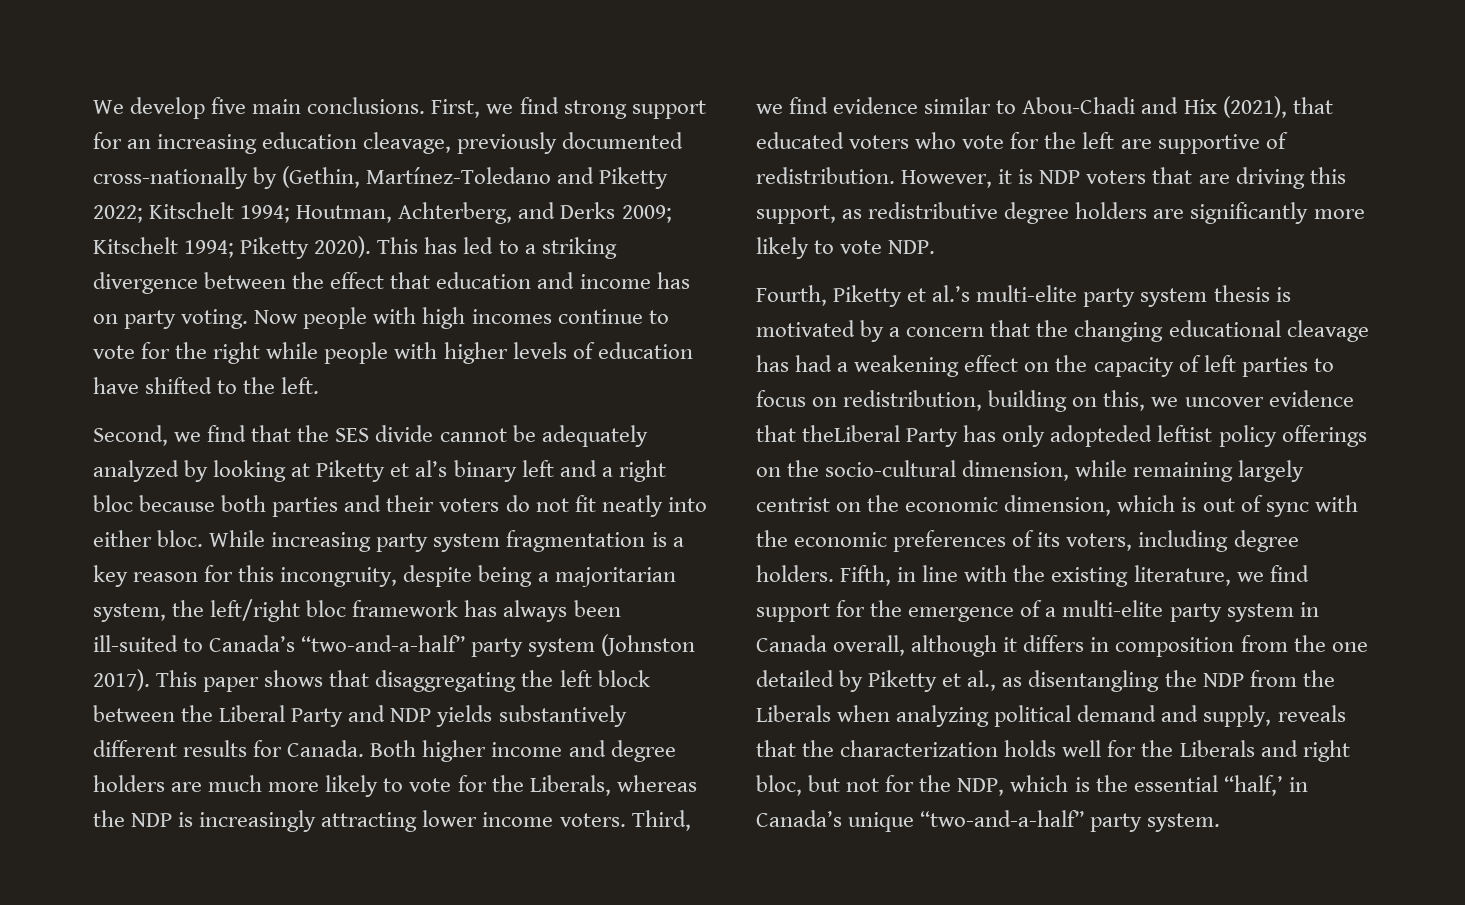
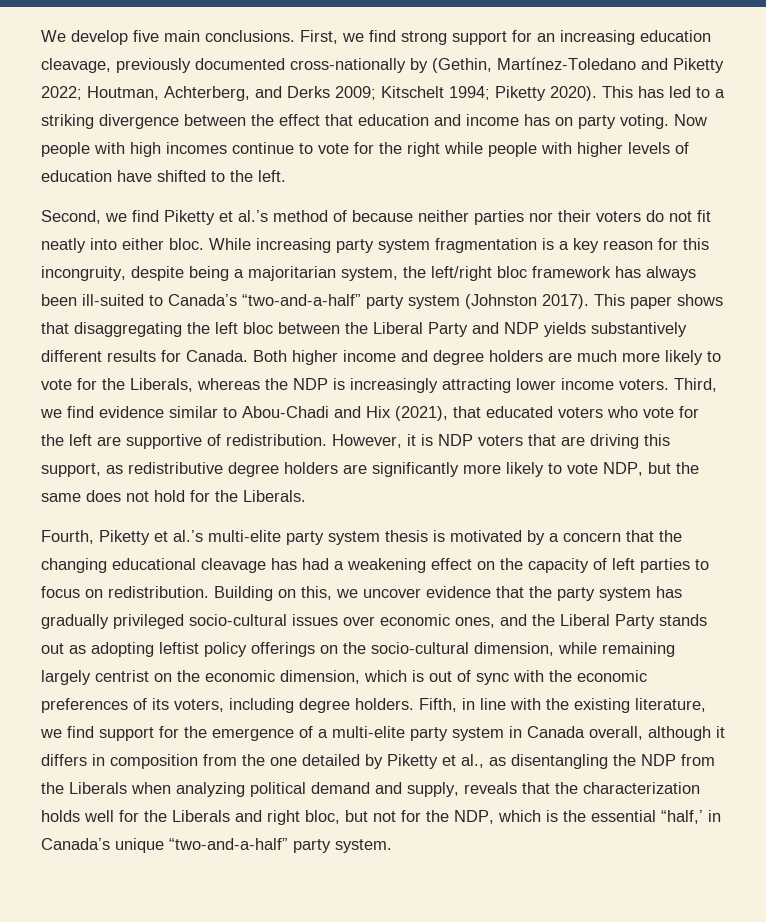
- First, we find strong support for an increasing education cleavage, previously documented cross-nationally by (Gethin, Martínez-Toledano and Piketty 2022; Kitschelt 1994; Houtman, Achterberg, and Derks 2009; Kitschelt 1994; Piketty 2020).
+ First, we find strong support for an increasing education cleavage, previously documented cross-nationally by (Gethin, Martínez-Toledano and Piketty 2022; Houtman, Achterberg, and Derks 2009; Kitschelt 1994; Piketty 2020).
- Second, we find that the SES divide cannot be adequately analyzed by looking at Piketty et al’s binary left and a right bloc because both parties and their voters do not fit neatly into either bloc.
+ Second, we find Piketty et al.’s method of because neither parties nor their voters do not fit neatly into either bloc.
- This paper shows that disaggregating the left block between the Liberal Party and NDP yields substantively different results for Canada.
+ This paper shows that disaggregating the left bloc between the Liberal Party and NDP yields substantively different results for Canada.
- However, it is NDP voters that are driving this support, as redistributive degree holders are significantly more likely to vote NDP.
+ However, it is NDP voters that are driving this support, as redistributive degree holders are significantly more likely to vote NDP, but the same does not hold for the Liberals.
- Fourth, Piketty et al.’s multi-elite party system thesis is motivated by a concern that the changing educational cleavage has had a weakening effect on the capacity of left parties to focus on redistribution, building on this, we uncover evidence that theLiberal Party has only adopteded leftist policy offerings on the socio-cultural dimension, while remaining largely centrist on the economic dimension, which is out of sync with the economic preferences of its voters, including degree holders.
+ Fourth, Piketty et al.’s multi-elite party system thesis is motivated by a concern that the changing educational cleavage has had a weakening effect on the capacity of left parties to focus on redistribution. Building on this, we uncover evidence that the party system has gradually privileged socio-cultural issues over economic ones, and the Liberal Party stands out as adopting leftist policy offerings on the socio-cultural dimension, while remaining largely centrist on the economic dimension, which is out of sync with the economic preferences of its voters, including degree holders.

